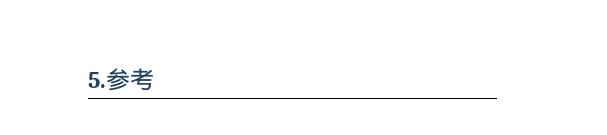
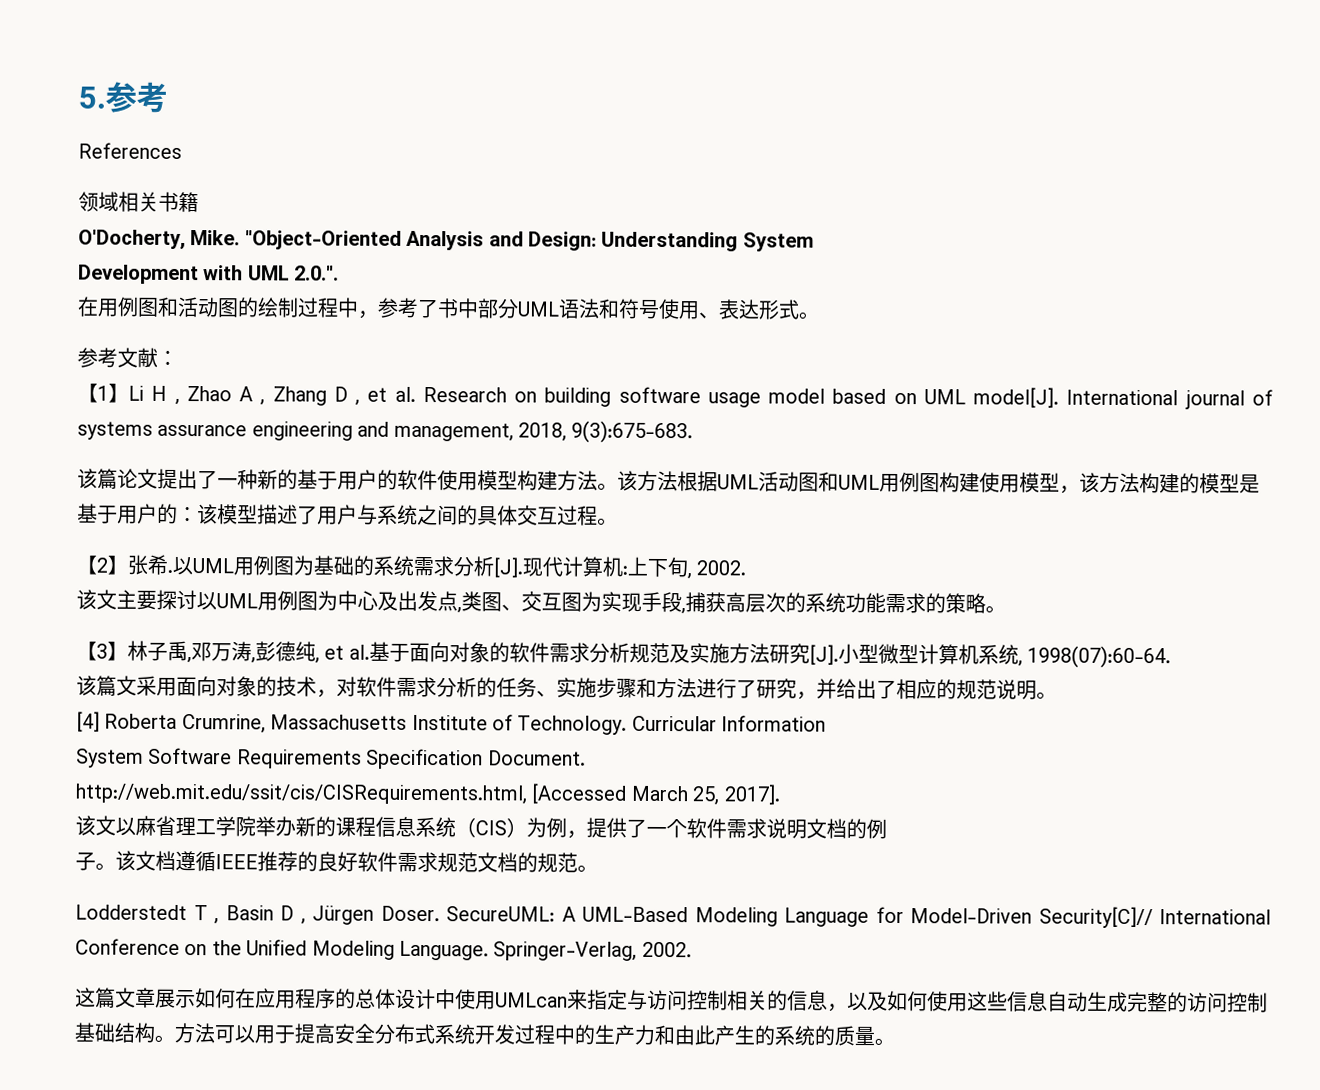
+ References
+ 领域相关书籍
+ O'Docherty, Mike. "Object-Oriented Analysis and Design: Understanding System
+ Development with UML 2.0.".
+ 在用例图和活动图的绘制过程中，参考了书中部分UML语法和符号使用、表达形式。
+ 参考文献：
+ 【1】Li H , Zhao A , Zhang D , et al. Research on building software usage model based on UML model[J]. International journal of systems assurance engineering and management, 2018, 9(3):675-683.
+ 该篇论文提出了一种新的基于用户的软件使用模型构建方法。该方法根据UML活动图和UML用例图构建使用模型，该方法构建的模型是基于用户的：该模型描述了用户与系统之间的具体交互过程。
+ 【2】张希.以UML用例图为基础的系统需求分析[J].现代计算机:上下旬, 2002.
+ 该文主要探讨以UML用例图为中心及出发点,类图、交互图为实现手段,捕获高层次的系统功能需求的策略。
+ 【3】林子禹,邓万涛,彭德纯, et al.基于面向对象的软件需求分析规范及实施方法研究[J].小型微型计算机系统, 1998(07):60-64.
+ 该篇文采用面向对象的技术，对软件需求分析的任务、实施步骤和方法进行了研究，并给出了相应的规范说明。
+ [4] Roberta Crumrine, Massachusetts Institute of Technology. Curricular Information
+ System Software Requirements Specification Document.
+ http://web.mit.edu/ssit/cis/CISRequirements.html, [Accessed March 25, 2017].
+ 该文以麻省理工学院举办新的课程信息系统（CIS）为例，提供了一个软件需求说明文档的例
+ 子。该文档遵循IEEE推荐的良好软件需求规范文档的规范。
+ Lodderstedt T , Basin D , Jürgen Doser. SecureUML: A UML-Based Modeling Language for Model-Driven Security[C]// International Conference on the Unified Modeling Language. Springer-Verlag, 2002.
+ 这篇文章展示如何在应用程序的总体设计中使用UMLcan来指定与访问控制相关的信息，以及如何使用这些信息自动生成完整的访问控制基础结构。方法可以用于提高安全分布式系统开发过程中的生产力和由此产生的系统的质量。

